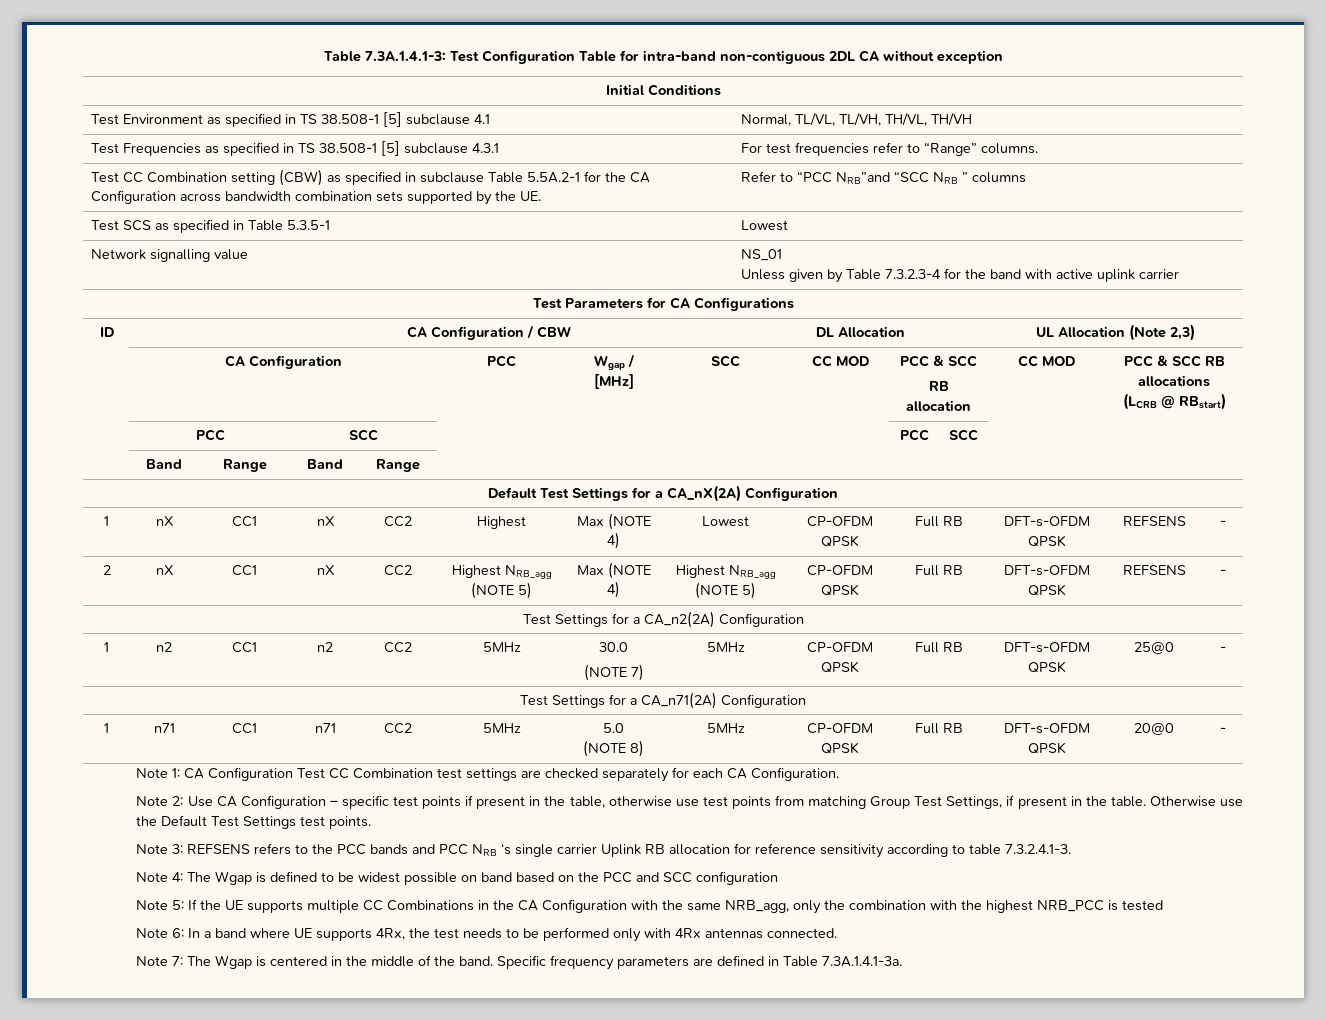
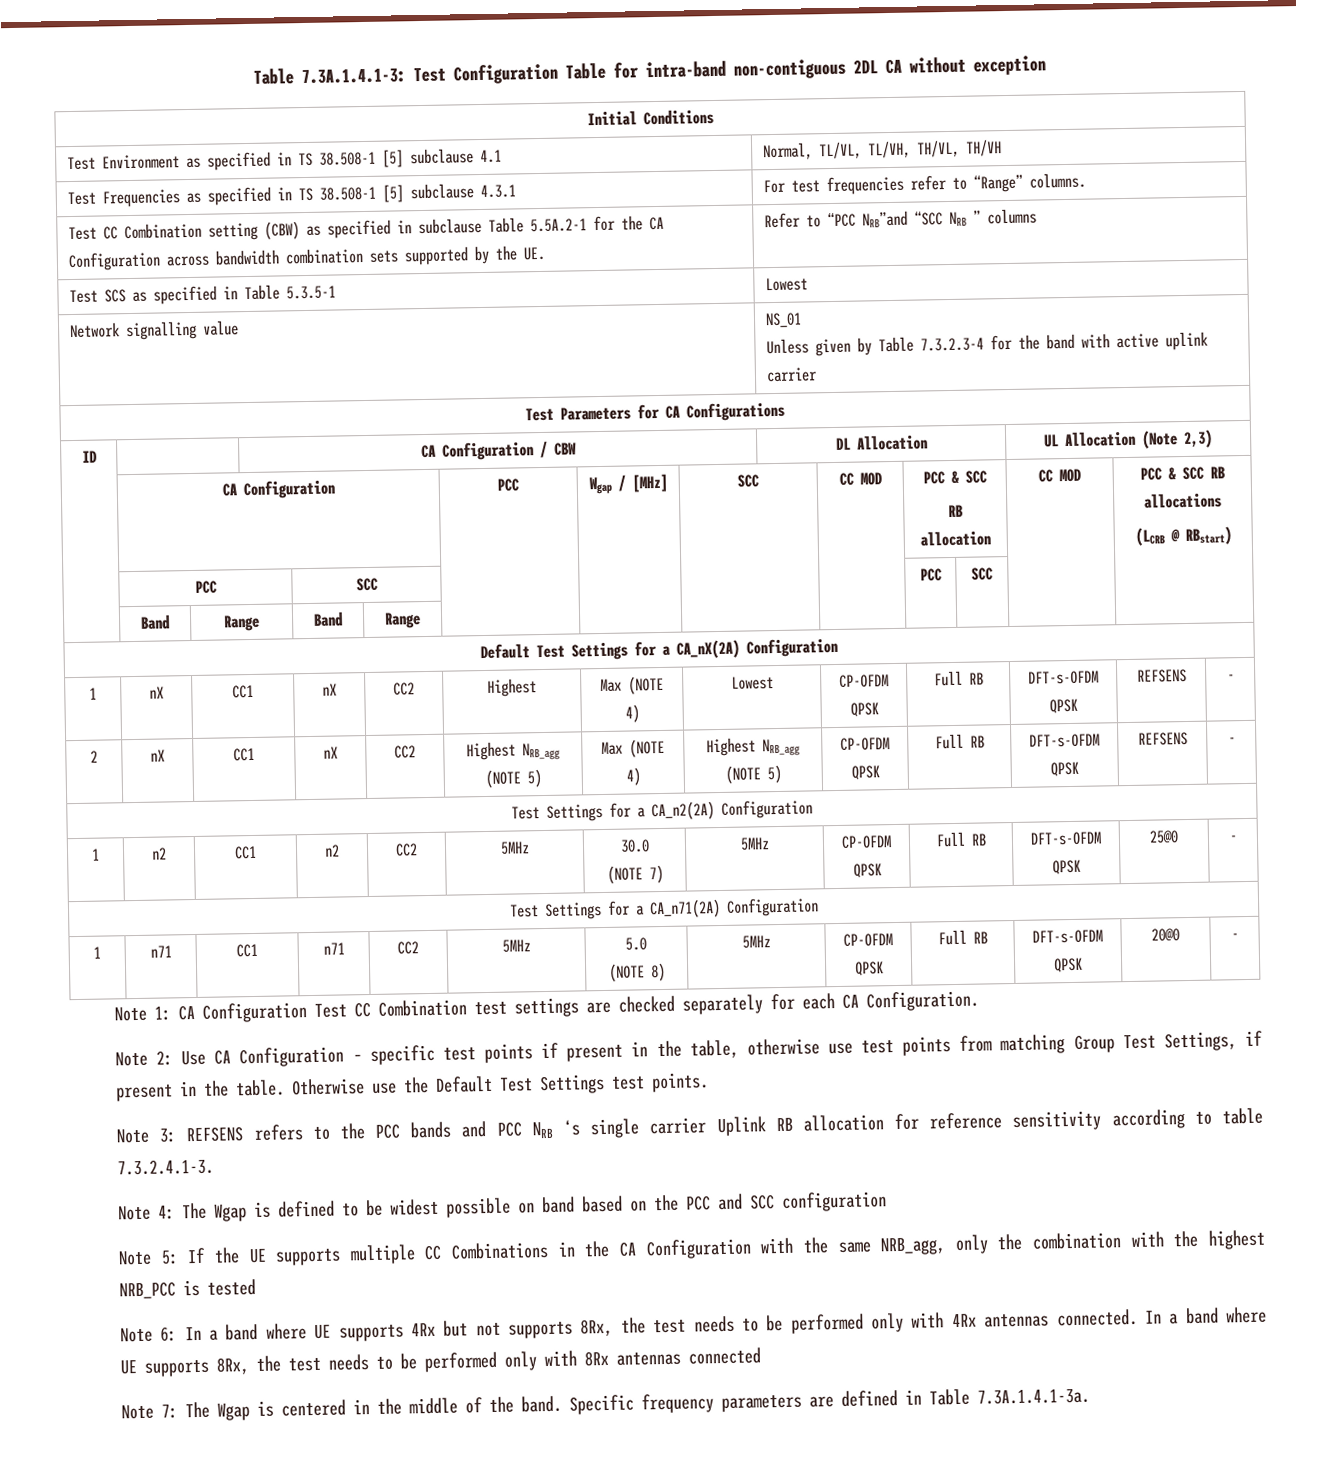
- Note 6: In a band where UE supports 4Rx, the test needs to be performed only with 4Rx antennas connected.
+ Note 6: In a band where UE supports 4Rx but not supports 8Rx, the test needs to be performed only with 4Rx antennas connected. In a band where UE supports 8Rx, the test needs to be performed only with 8Rx antennas connected

